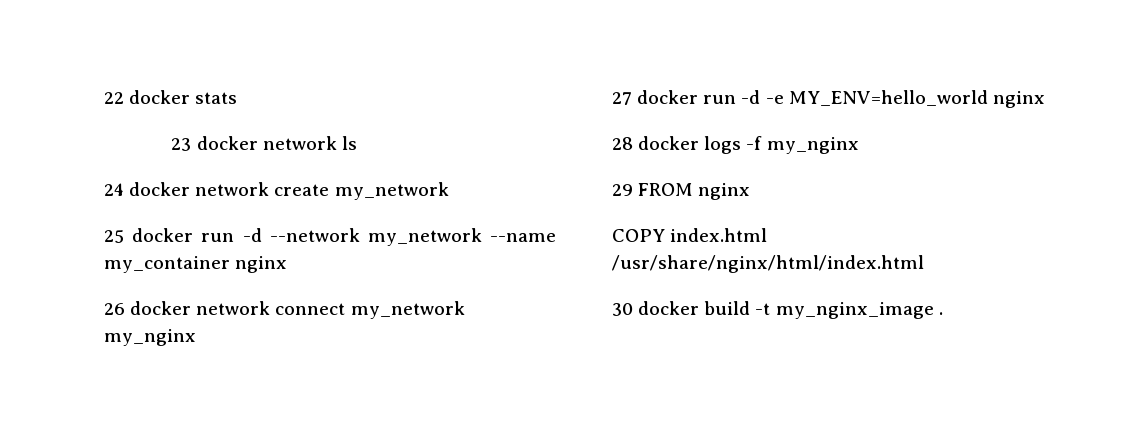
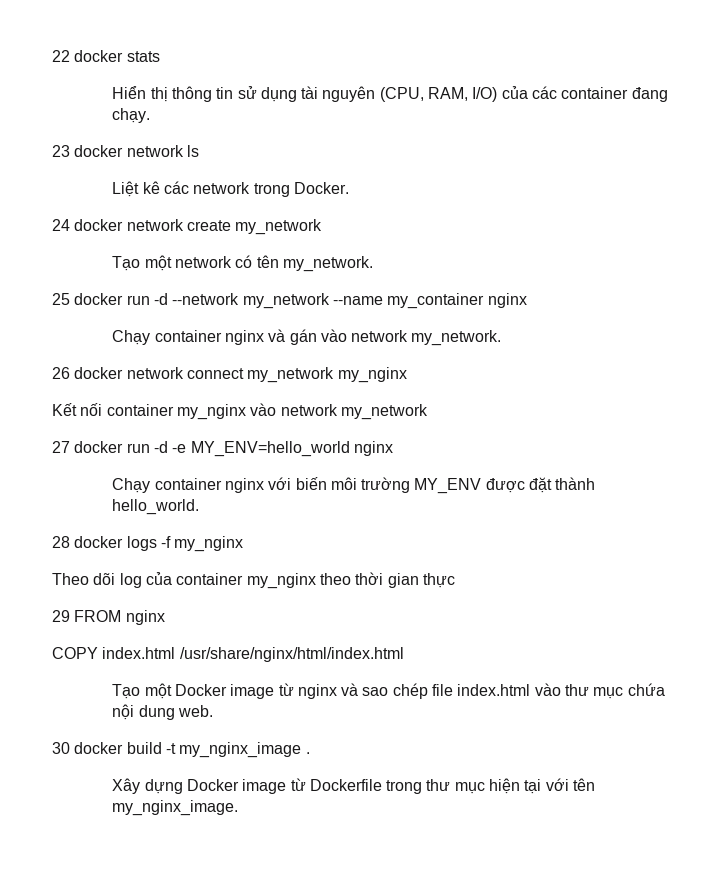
+ Hiển thị thông tin sử dụng tài nguyên (CPU, RAM, I/O) của các container đang chạy.
  23 docker network ls
+ Liệt kê các network trong Docker.
+ Tạo một network có tên my_network.
+ Chạy container nginx và gán vào network my_network.
+ Kết nối container my_nginx vào network my_network
+ Chạy container nginx với biến môi trường MY_ENV được đặt thành hello_world.
+ Theo dõi log của container my_nginx theo thời gian thực
+ Tạo một Docker image từ nginx và sao chép file index.html vào thư mục chứa nội dung web.
+ Xây dựng Docker image từ Dockerfile trong thư mục hiện tại với tên my_nginx_image.

